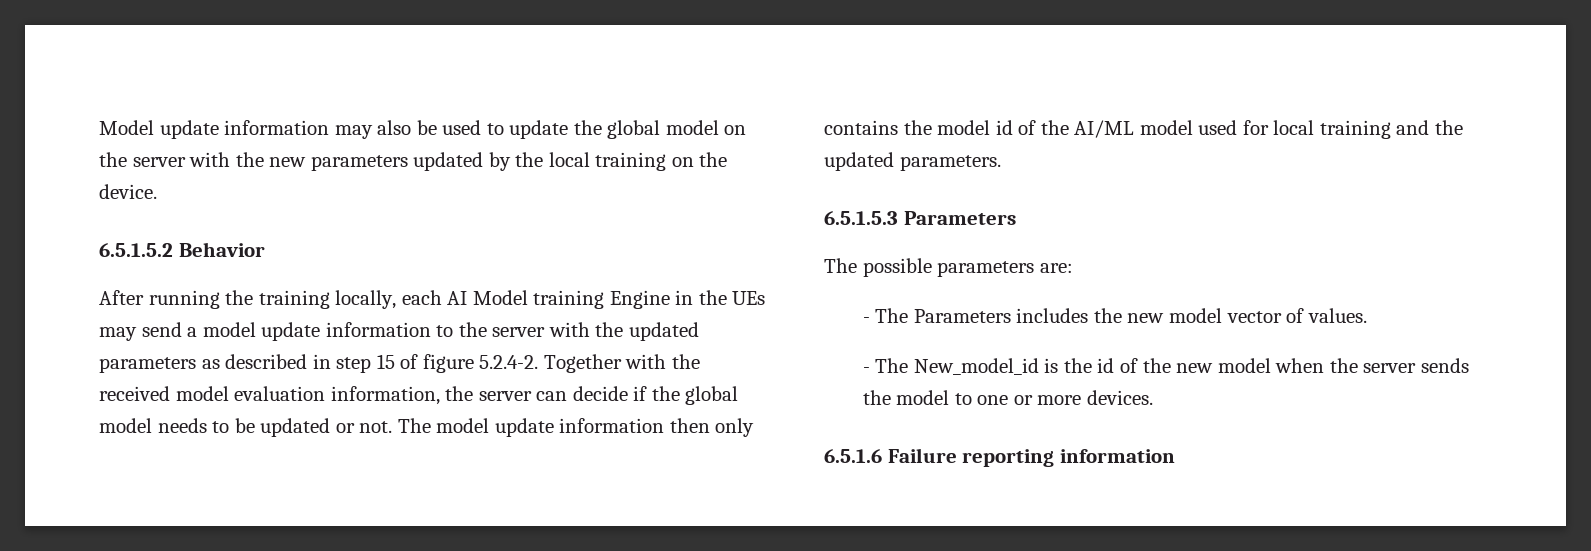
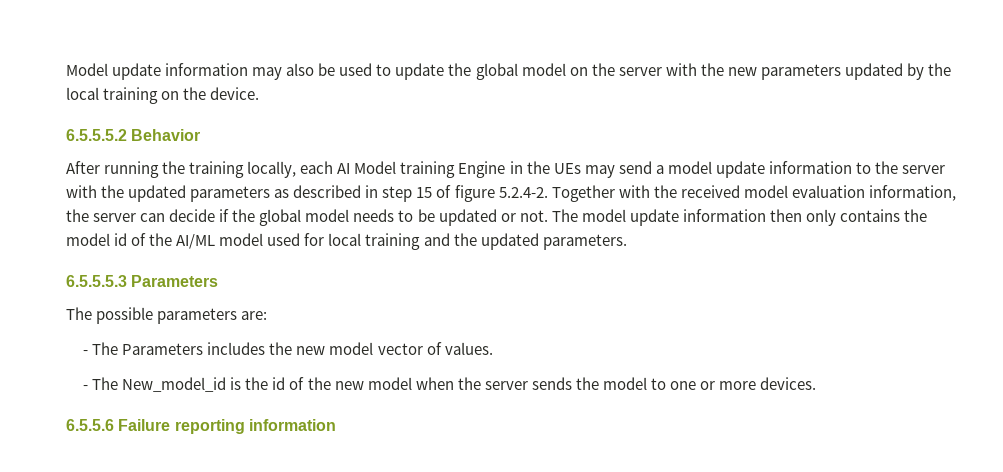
- 6.5.1.5.2 Behavior
+ 6.5.5.5.2 Behavior
- 6.5.1.5.3 Parameters
+ 6.5.5.5.3 Parameters
- 6.5.1.6 Failure reporting information
+ 6.5.5.6 Failure reporting information

